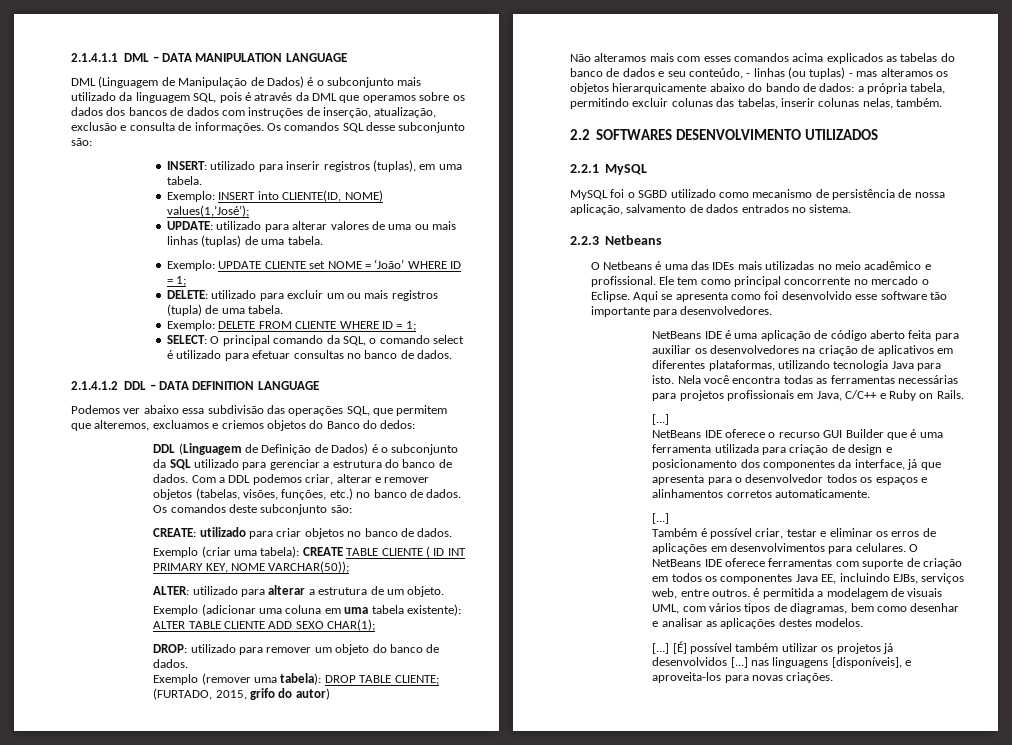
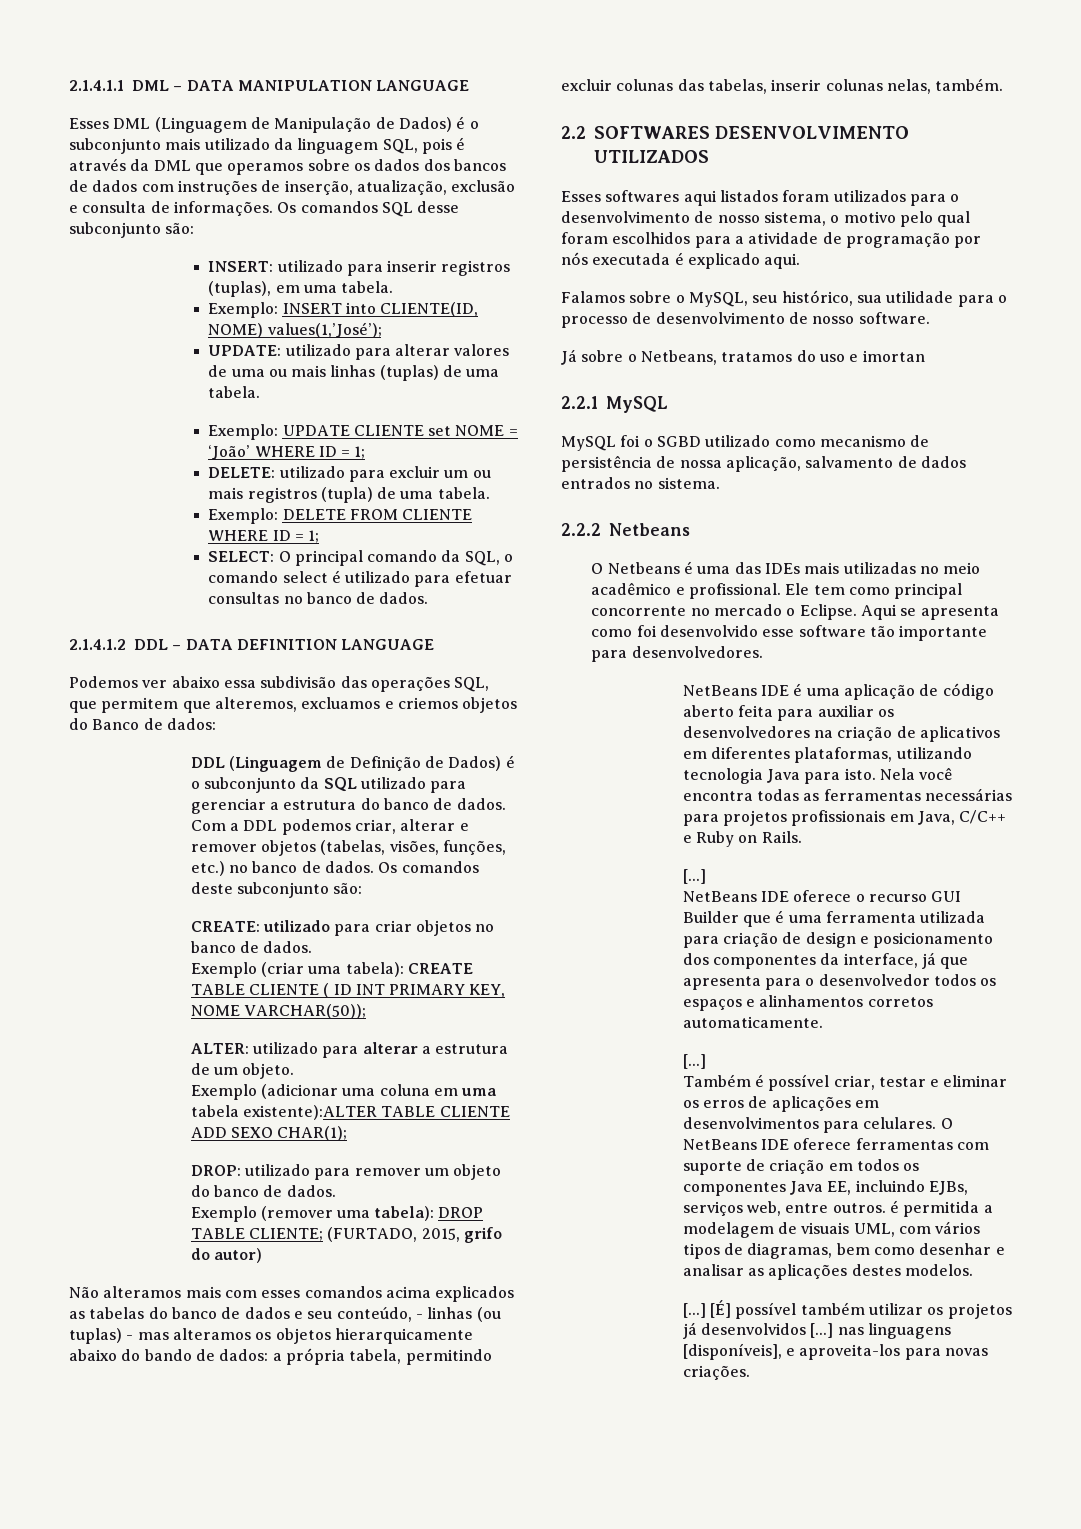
- DML (Linguagem de Manipulação de Dados) é o subconjunto mais utilizado da linguagem SQL, pois é através da DML que operamos sobre os dados dos bancos de dados com instruções de inserção, atualização, exclusão e consulta de informações.
+ Esses DML (Linguagem de Manipulação de Dados) é o subconjunto mais utilizado da linguagem SQL, pois é através da DML que operamos sobre os dados dos bancos de dados com instruções de inserção, atualização, exclusão e consulta de informações.
- Podemos ver abaixo essa subdivisão das operações SQL, que permitem que alteremos, excluamos e criemos objetos do Banco do dedos:
+ Podemos ver abaixo essa subdivisão das operações SQL, que permitem que alteremos, excluamos e criemos objetos do Banco de dados:
- Exemplo (adicionar uma coluna em uma tabela existente): ALTER TABLE CLIENTE ADD SEXO CHAR(1);
+ Exemplo (adicionar uma coluna em uma tabela existente):ALTER TABLE CLIENTE ADD SEXO CHAR(1);
+ Esses softwares aqui listados foram utilizados para o desenvolvimento de nosso sistema, o motivo pelo qual foram escolhidos para a atividade de programação por nós executada é explicado aqui.
+ Falamos sobre o MySQL, seu histórico, sua utilidade para o processo de desenvolvimento de nosso software.
+ Já sobre o Netbeans, tratamos do uso e imortan
- 2.2.3 Netbeans
+ 2.2.2 Netbeans

